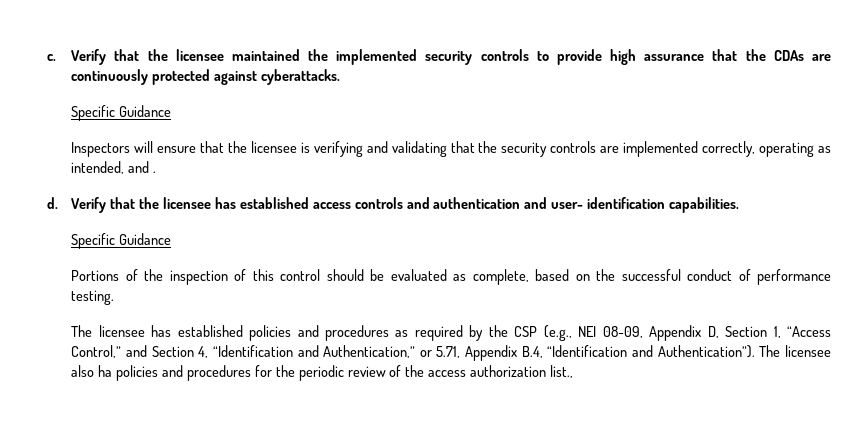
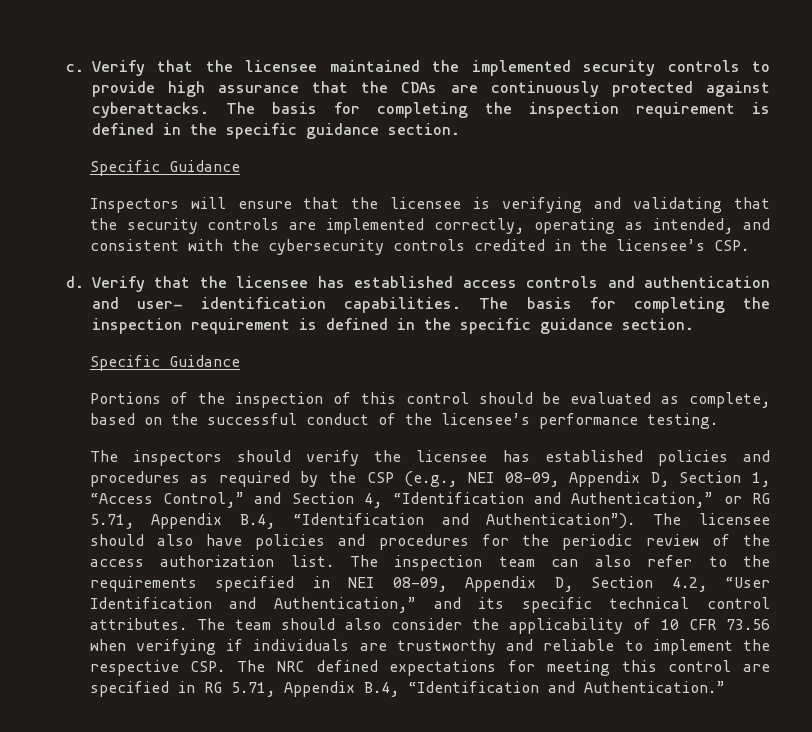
- Verify that the licensee maintained the implemented security controls to provide high assurance that the CDAs are continuously protected against cyberattacks.
+ Verify that the licensee maintained the implemented security controls to provide high assurance that the CDAs are continuously protected against cyberattacks. The basis for completing the inspection requirement is defined in the specific guidance section.
- Inspectors will ensure that the licensee is verifying and validating that the security controls are implemented correctly, operating as intended, and .
+ Inspectors will ensure that the licensee is verifying and validating that the security controls are implemented correctly, operating as intended, and consistent with the cybersecurity controls credited in the licensee’s CSP.
- Verify that the licensee has established access controls and authentication and user- identification capabilities.
+ Verify that the licensee has established access controls and authentication and user- identification capabilities. The basis for completing the inspection requirement is defined in the specific guidance section.
- Portions of the inspection of this control should be evaluated as complete, based on the successful conduct of performance testing.
+ Portions of the inspection of this control should be evaluated as complete, based on the successful conduct of the licensee’s performance testing.
- The licensee has established policies and procedures as required by the CSP (e.g., NEI 08-09, Appendix D, Section 1, “Access Control,” and Section 4, “Identification and Authentication,” or 5.71, Appendix B.4, “Identification and Authentication”).
+ The inspectors should verify the licensee has established policies and procedures as required by the CSP (e.g., NEI 08-09, Appendix D, Section 1, “Access Control,” and Section 4, “Identification and Authentication,” or RG 5.71, Appendix B.4, “Identification and Authentication”).
- The licensee also ha policies and procedures for the periodic review of the access authorization list.,
+ The licensee should also have policies and procedures for the periodic review of the access authorization list. The inspection team can also refer to the requirements specified in NEI 08-09, Appendix D, Section 4.2, “User Identification and Authentication,” and its specific technical control attributes. The team should also consider the applicability of 10 CFR 73.56 when verifying if individuals are trustworthy and reliable to implement the respective CSP. The NRC defined expectations for meeting this control are specified in RG 5.71, Appendix B.4, “Identification and Authentication.”

